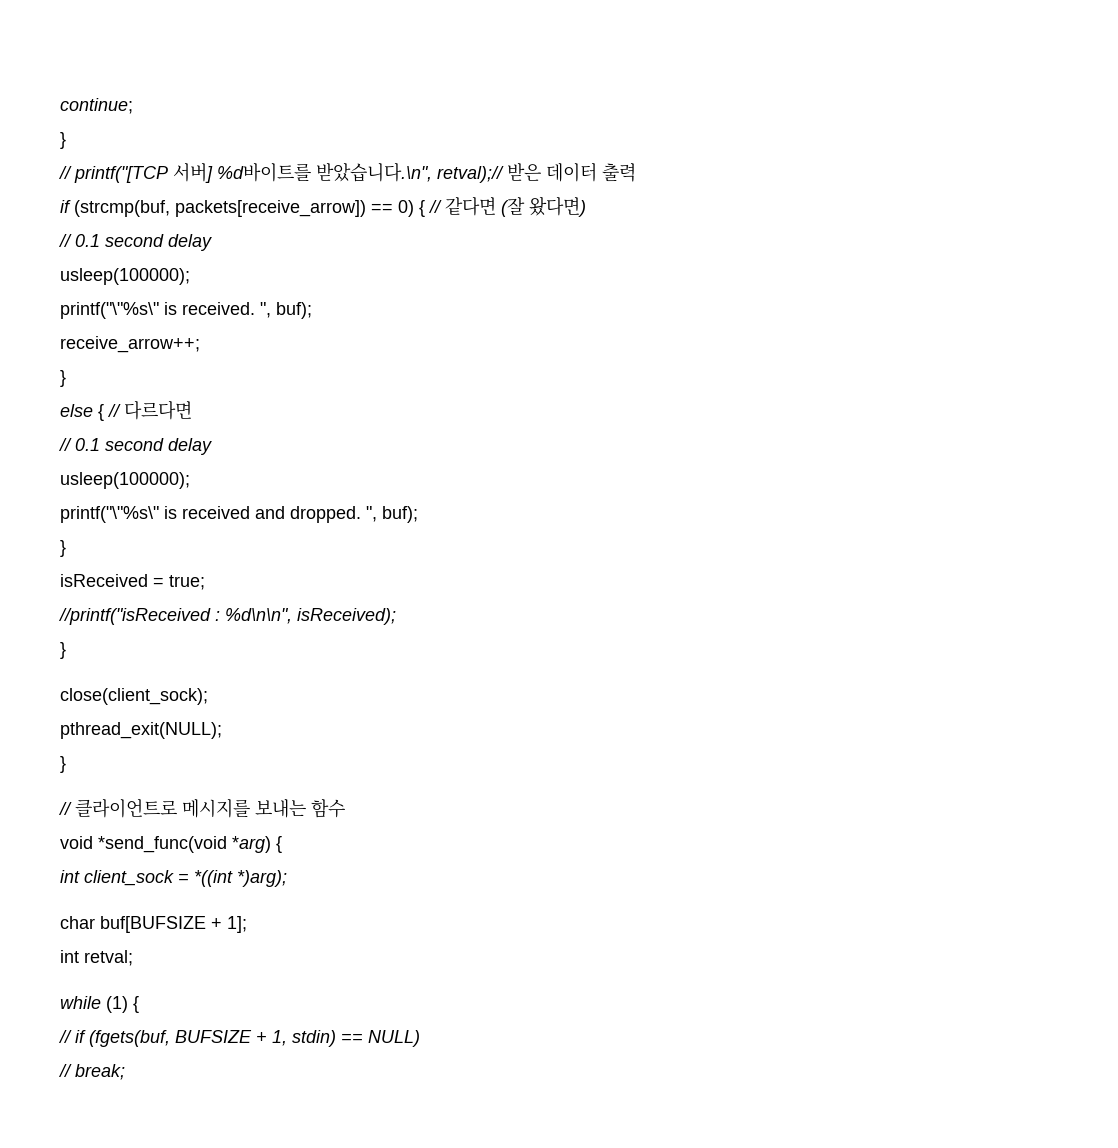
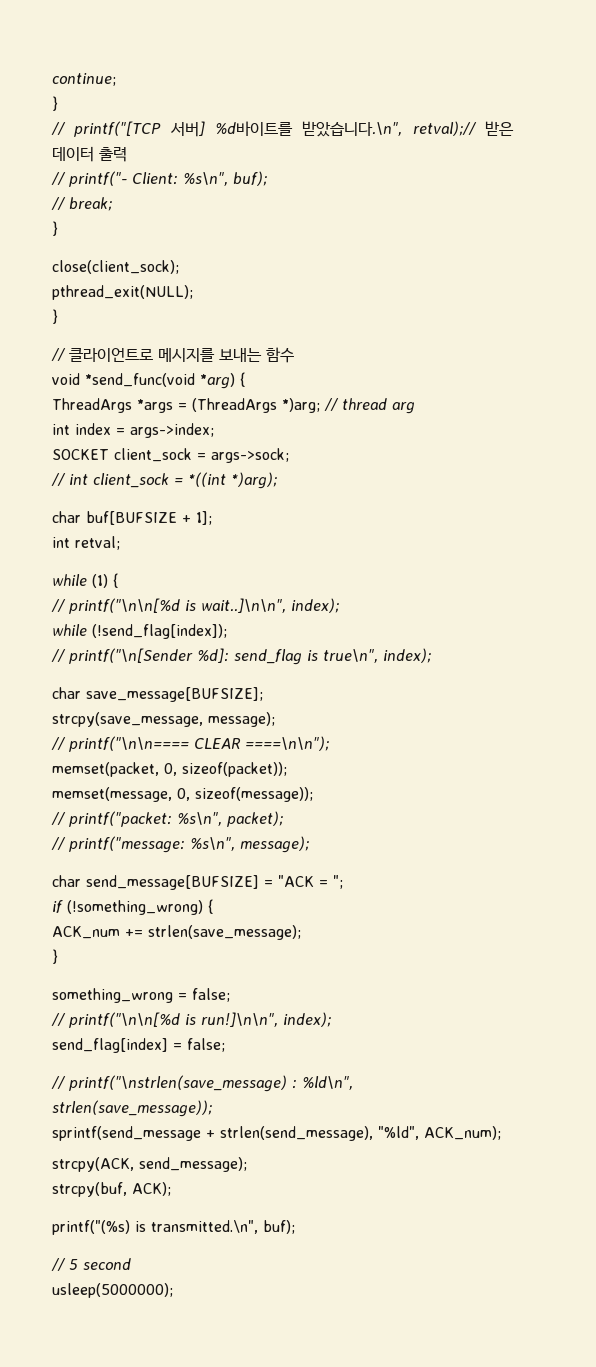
- if (strcmp(buf, packets[receive_arrow]) == 0) { // 같다면 (잘 왔다면)
- // 0.1 second delay
- usleep(100000);
- printf("\"%s\" is received. ", buf);
- receive_arrow++;
- }
- else { // 다르다면
- // 0.1 second delay
- usleep(100000);
- printf("\"%s\" is received and dropped. ", buf);
- }
- isReceived = true;
- //printf("isReceived : %d\n\n", isReceived);
+ // printf("- Client: %s\n", buf);
+ // break;
- int client_sock = *((int *)arg);
+ ThreadArgs *args = (ThreadArgs *)arg; // thread arg
+ int index = args->index;
+ SOCKET client_sock = args->sock;
+ // int client_sock = *((int *)arg);
- // if (fgets(buf, BUFSIZE + 1, stdin) == NULL)
- // break;
+ // printf("\n\n[%d is wait..]\n\n", index);
+ while (!send_flag[index]);
+ // printf("\n[Sender %d]: send_flag is true\n", index);
+ char save_message[BUFSIZE];
+ strcpy(save_message, message);
+ // printf("\n\n==== CLEAR ====\n\n");
+ memset(packet, 0, sizeof(packet));
+ memset(message, 0, sizeof(message));
+ // printf("packet: %s\n", packet);
+ // printf("message: %s\n", message);
+ char send_message[BUFSIZE] = "ACK = ";
+ if (!something_wrong) {
+ ACK_num += strlen(save_message);
+ }
+ something_wrong = false;
+ // printf("\n\n[%d is run!]\n\n", index);
+ send_flag[index] = false;
+ // printf("\nstrlen(save_message) : %ld\n", strlen(save_message));
+ sprintf(send_message + strlen(send_message), "%ld", ACK_num);
+ strcpy(ACK, send_message);
+ strcpy(buf, ACK);
+ printf("(%s) is transmitted.\n", buf);
+ // 5 second
+ usleep(5000000);

